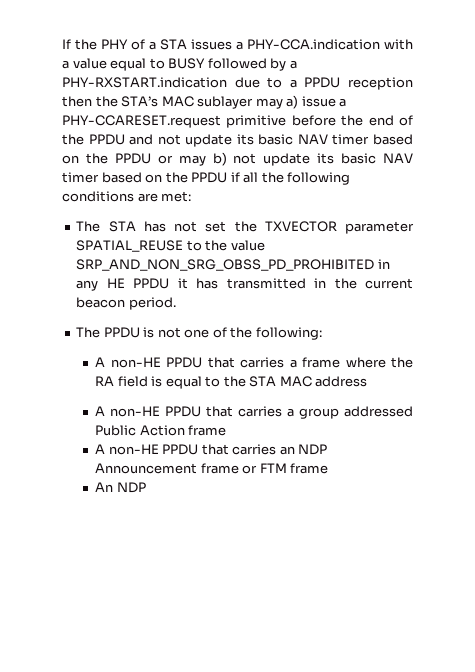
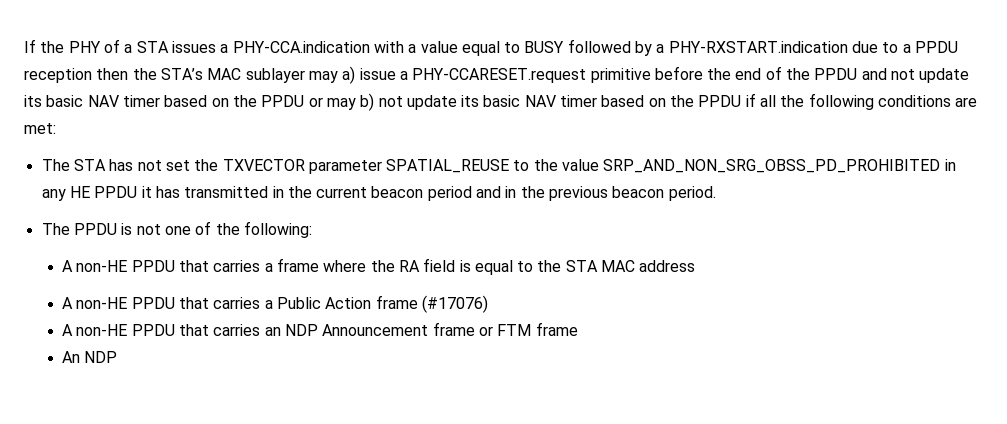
- The STA has not set the TXVECTOR parameter SPATIAL_REUSE to the value SRP_AND_NON_SRG_OBSS_PD_PROHIBITED in any HE PPDU it has transmitted in the current beacon period.
+ The STA has not set the TXVECTOR parameter SPATIAL_REUSE to the value SRP_AND_NON_SRG_OBSS_PD_PROHIBITED in any HE PPDU it has transmitted in the current beacon period and in the previous beacon period.
- A non-HE PPDU that carries a group addressed Public Action frame
+ A non-HE PPDU that carries a Public Action frame (#17076)

